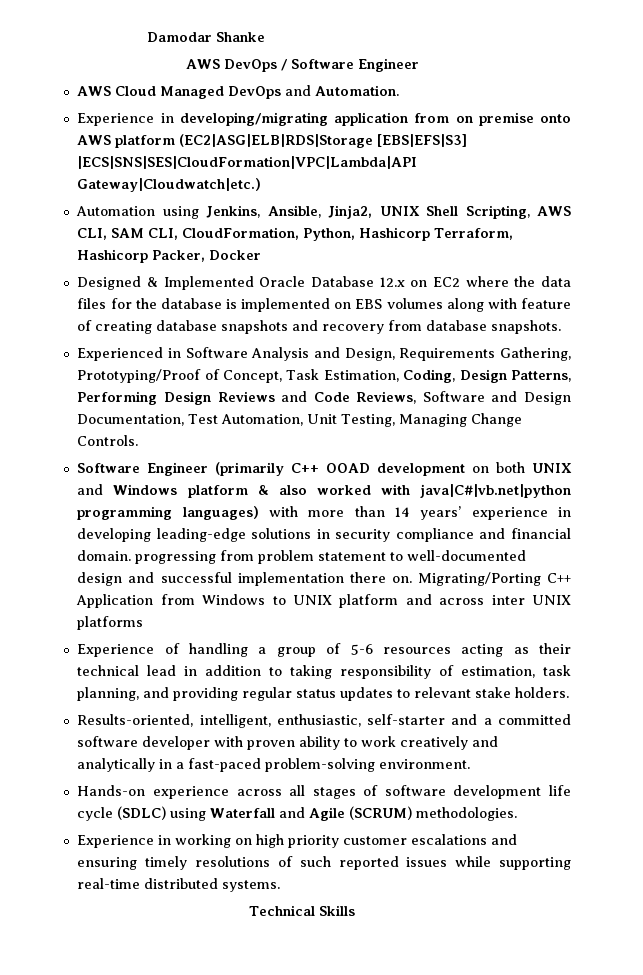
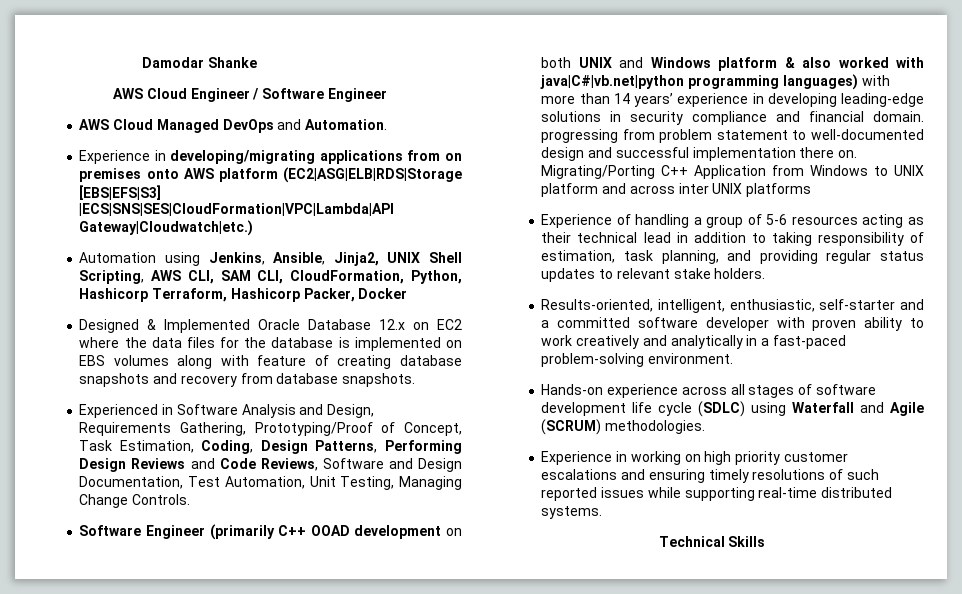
- AWS DevOps / Software Engineer
+ AWS Cloud Engineer / Software Engineer
- Experience in developing/migrating application from on premise onto AWS platform (EC2|ASG|ELB|RDS|Storage [EBS|EFS|S3] |ECS|SNS|SES|CloudFormation|VPC|Lambda|API Gateway|Cloudwatch|etc.)
+ Experience in developing/migrating applications from on premises onto AWS platform (EC2|ASG|ELB|RDS|Storage [EBS|EFS|S3] |ECS|SNS|SES|CloudFormation|VPC|Lambda|API Gateway|Cloudwatch|etc.)

